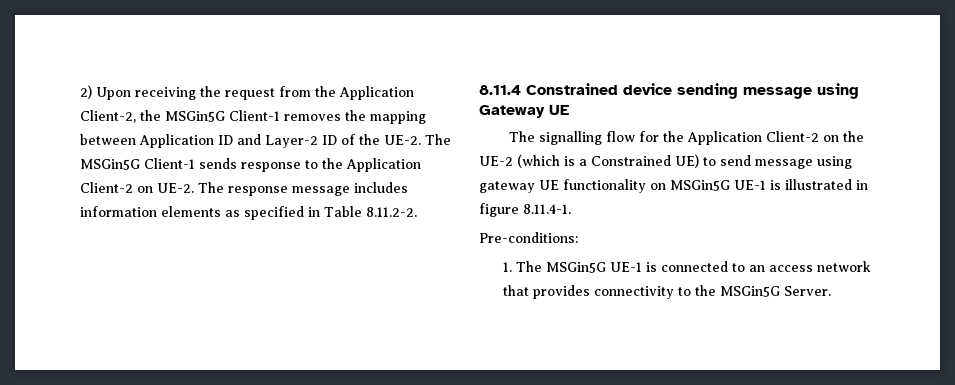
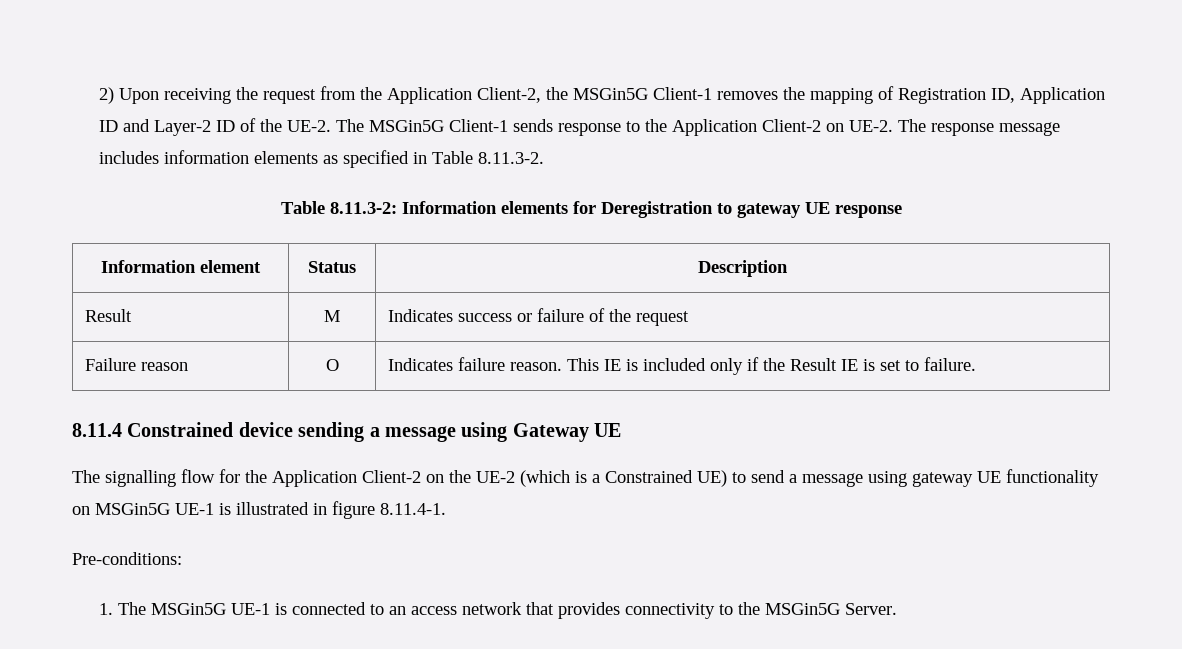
- 2) Upon receiving the request from the Application Client-2, the MSGin5G Client-1 removes the mapping between Application ID and Layer-2 ID of the UE-2.
+ 2) Upon receiving the request from the Application Client-2, the MSGin5G Client-1 removes the mapping of Registration ID, Application ID and Layer-2 ID of the UE-2.
- The response message includes information elements as specified in Table 8.11.2-2.
+ The response message includes information elements as specified in Table 8.11.3-2.
+ Table 8.11.3-2: Information elements for Deregistration to gateway UE response
+ Information element | Status | Description
+ Result | M | Indicates success or failure of the request
+ Failure reason | O | Indicates failure reason. This IE is included only if the Result IE is set to failure.
- 8.11.4 Constrained device sending message using Gateway UE
+ 8.11.4 Constrained device sending a message using Gateway UE
- The signalling flow for the Application Client-2 on the UE-2 (which is a Constrained UE) to send message using gateway UE functionality on MSGin5G UE-1 is illustrated in figure 8.11.4-1.
+ The signalling flow for the Application Client-2 on the UE-2 (which is a Constrained UE) to send a message using gateway UE functionality on MSGin5G UE-1 is illustrated in figure 8.11.4-1.

